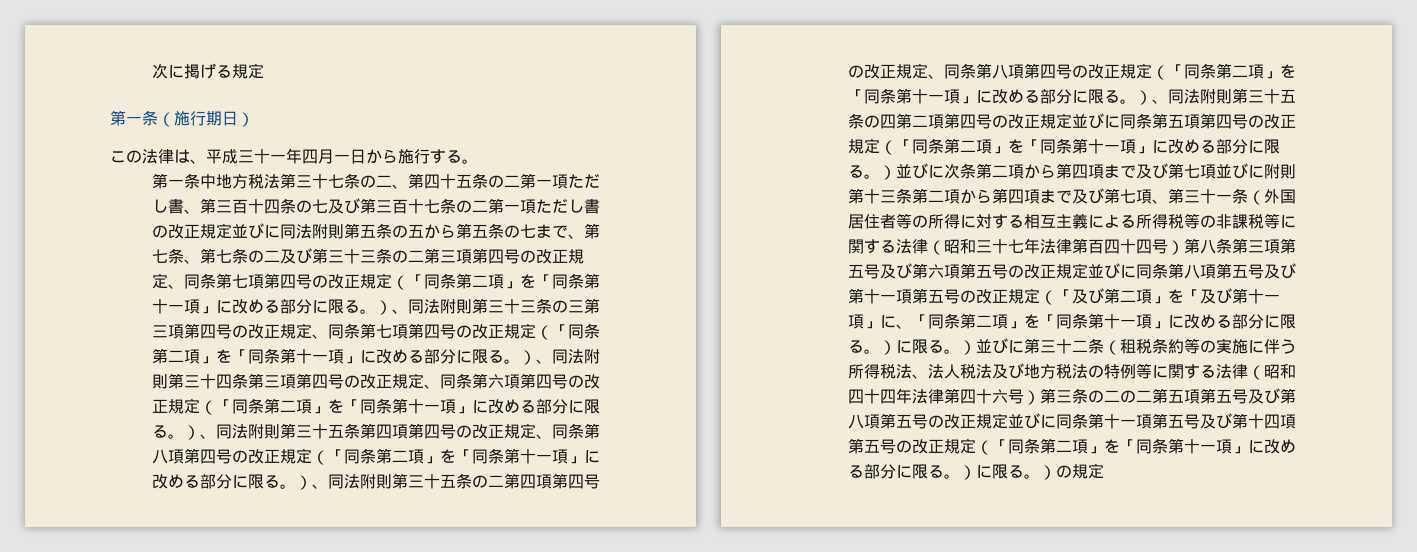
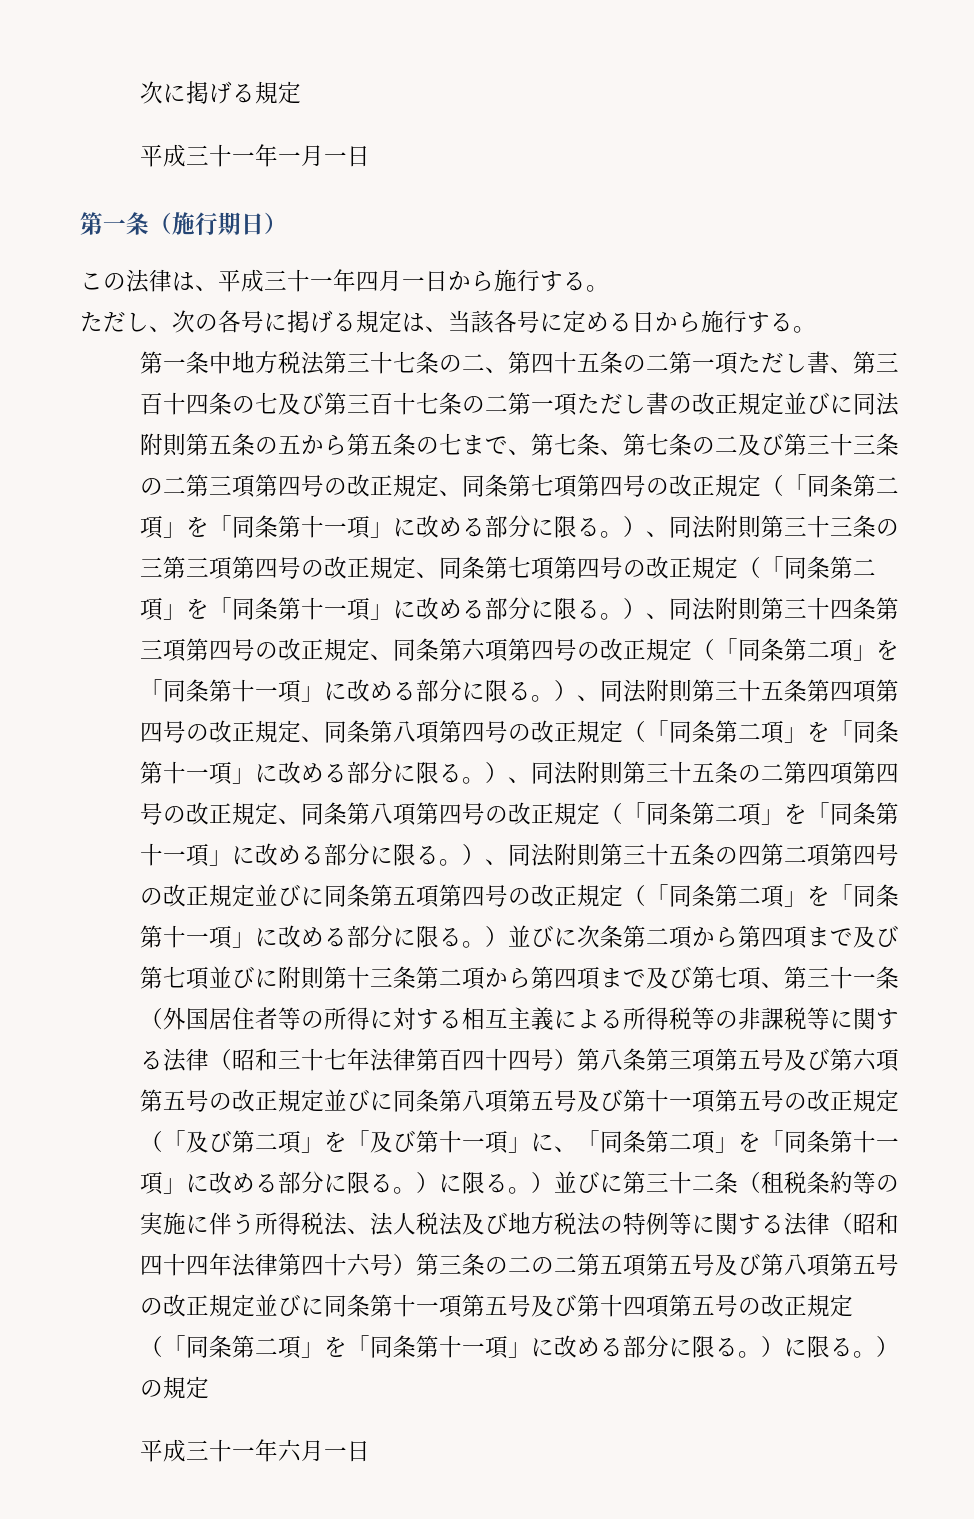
+ 平成三十一年一月一日
+ ただし、次の各号に掲げる規定は、当該各号に定める日から施行する。
+ 平成三十一年六月一日

